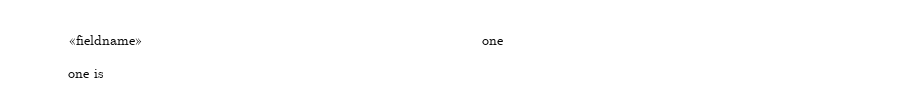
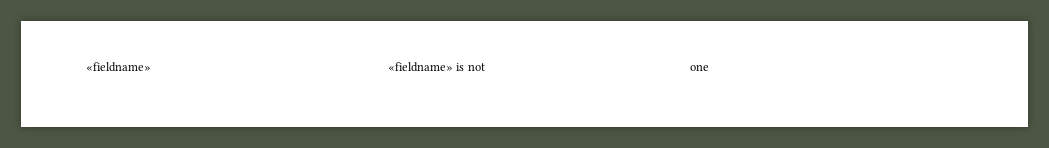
- one is
+ «fieldname» is not

